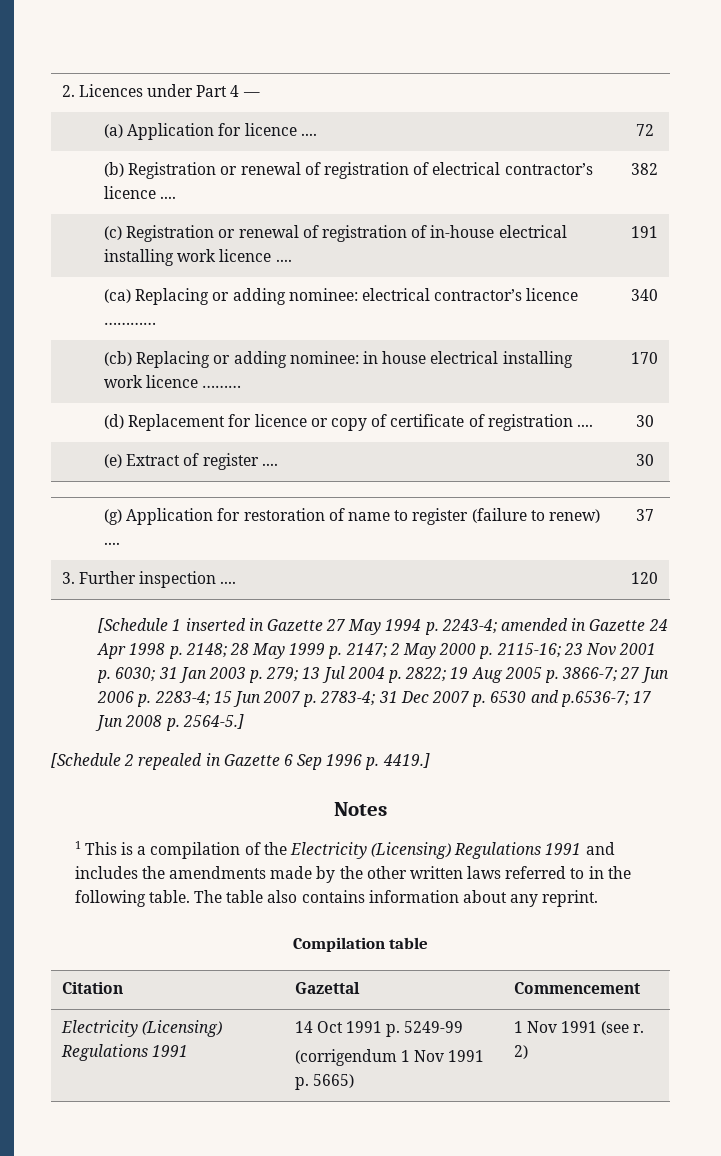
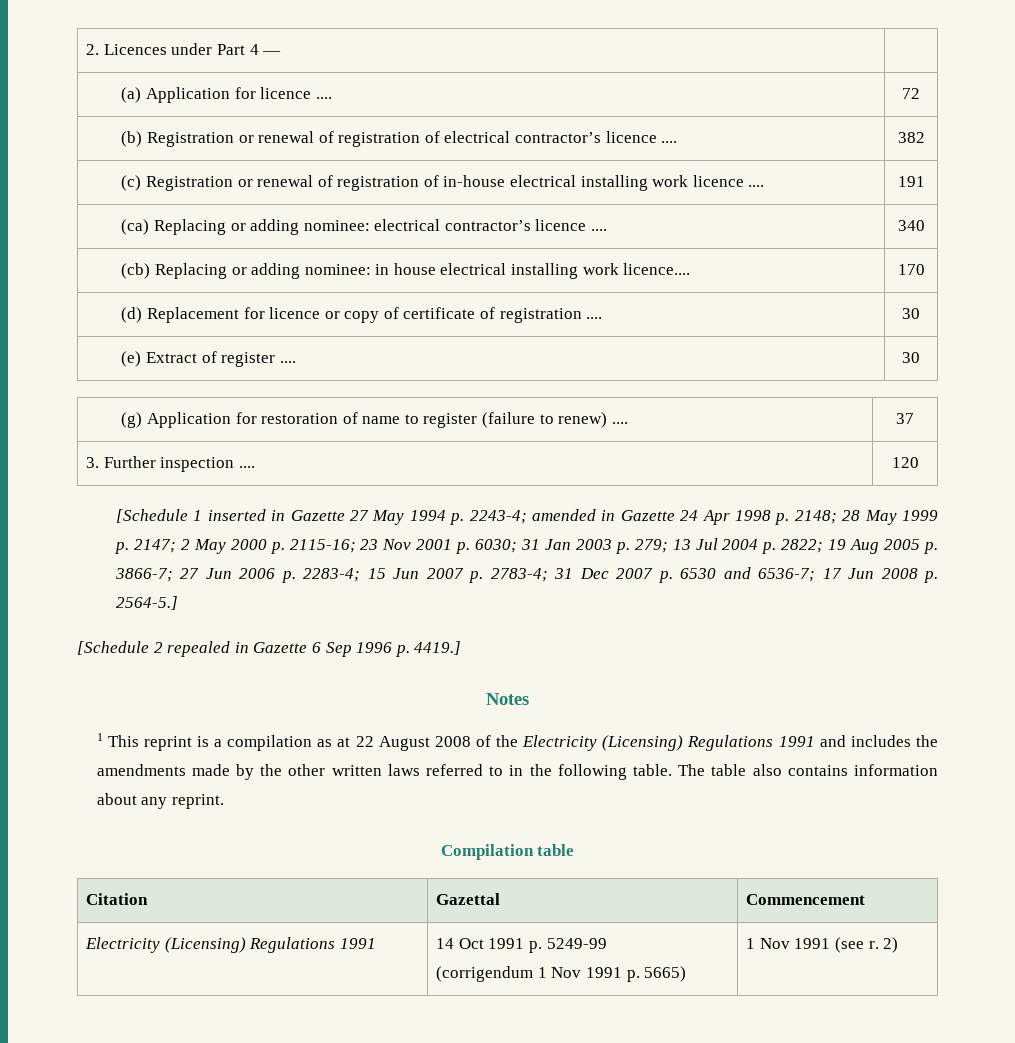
- (ca) Replacing or adding nominee: electrical contractor’s licence ………… | 340
+ (ca) Replacing or adding nominee: electrical contractor’s licence .... | 340
- (cb) Replacing or adding nominee: in house electrical installing work licence ……… | 170
+ (cb) Replacing or adding nominee: in house electrical installing work licence.... | 170
- 31 Dec 2007 p. 6530 and p.6536-7;
+ 31 Dec 2007 p. 6530 and 6536-7;
- 1 This is a compilation of the Electricity (Licensing) Regulations 1991 and includes the amendments made by the other written laws referred to in the following table.
+ 1 This reprint is a compilation as at 22 August 2008 of the Electricity (Licensing) Regulations 1991 and includes the amendments made by the other written laws referred to in the following table.

